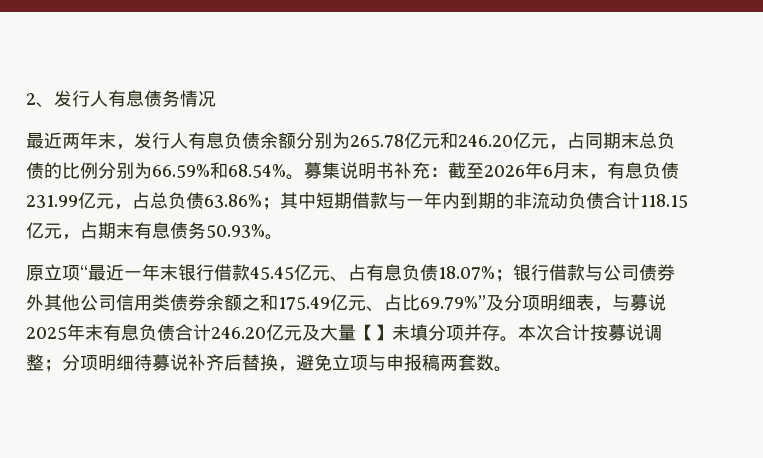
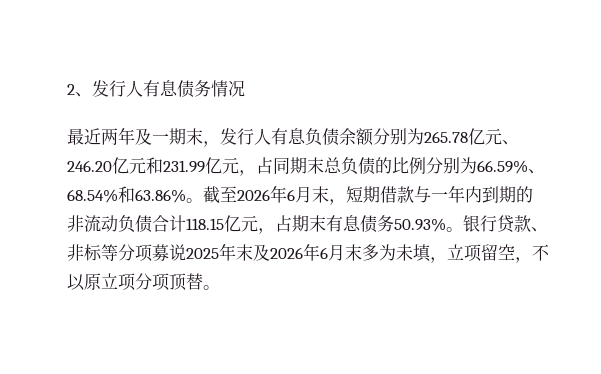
- 最近两年末，发行人有息负债余额分别为265.78亿元和246.20亿元，占同期末总负债的比例分别为66.59%和68.54%。募集说明书补充：截至2026年6月末，有息负债231.99亿元，占总负债63.86%；其中短期借款与一年内到期的非流动负债合计118.15亿元，占期末有息债务50.93%。
- 原立项“最近一年末银行借款45.45亿元、占有息负债18.07%；银行借款与公司债券外其他公司信用类债券余额之和175.49亿元、占比69.79%”及分项明细表，与募说2025年末有息负债合计246.20亿元及大量【】未填分项并存。本次合计按募说调整；分项明细待募说补齐后替换，避免立项与申报稿两套数。
+ 最近两年及一期末，发行人有息负债余额分别为265.78亿元、246.20亿元和231.99亿元，占同期末总负债的比例分别为66.59%、68.54%和63.86%。截至2026年6月末，短期借款与一年内到期的非流动负债合计118.15亿元，占期末有息债务50.93%。银行贷款、非标等分项募说2025年末及2026年6月末多为未填，立项留空，不以原立项分项顶替。

